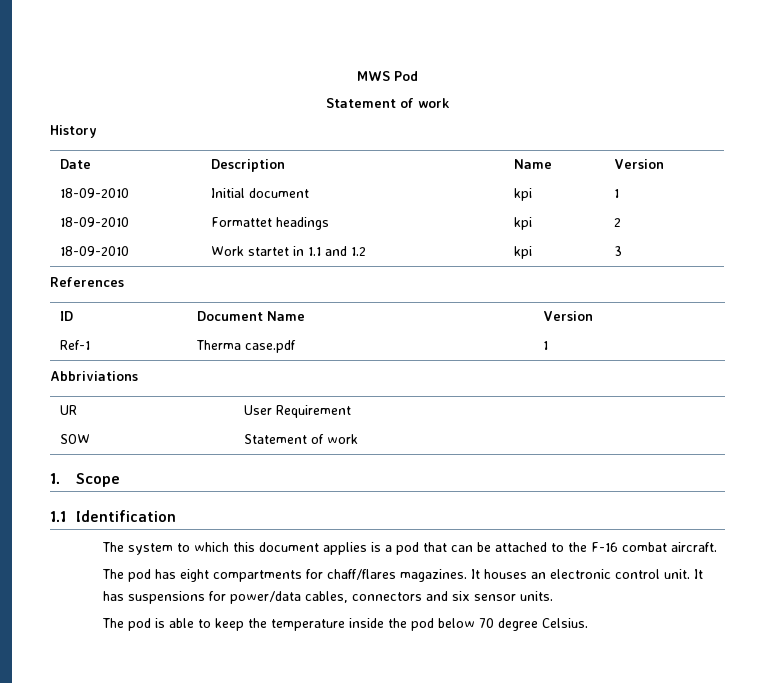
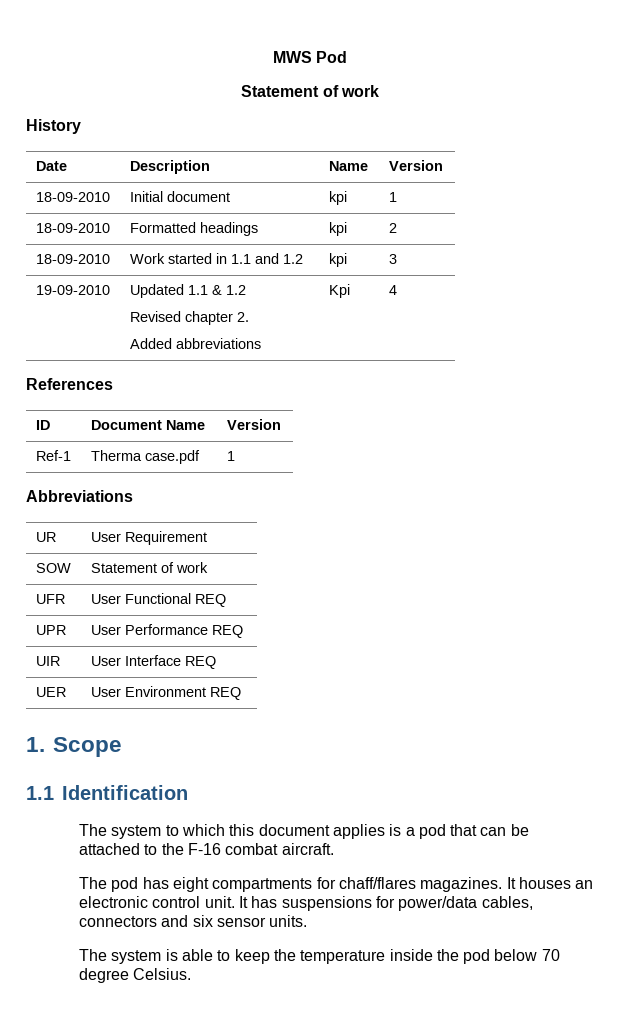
- 18-09-2010 | Formattet headings | kpi | 2
+ 18-09-2010 | Formatted headings | kpi | 2
- 18-09-2010 | Work startet in 1.1 and 1.2 | kpi | 3
+ 18-09-2010 | Work started in 1.1 and 1.2 | kpi | 3
+ 19-09-2010 | Updated 1.1 & 1.2
+ Revised chapter 2.
+ Added abbreviations | Kpi | 4
- Abbriviations
+ Abbreviations
+ UFR | User Functional REQ
+ UPR | User Performance REQ
+ UIR | User Interface REQ
+ UER | User Environment REQ
- The pod is able to keep the temperature inside the pod below 70 degree Celsius.
+ The system is able to keep the temperature inside the pod below 70 degree Celsius.

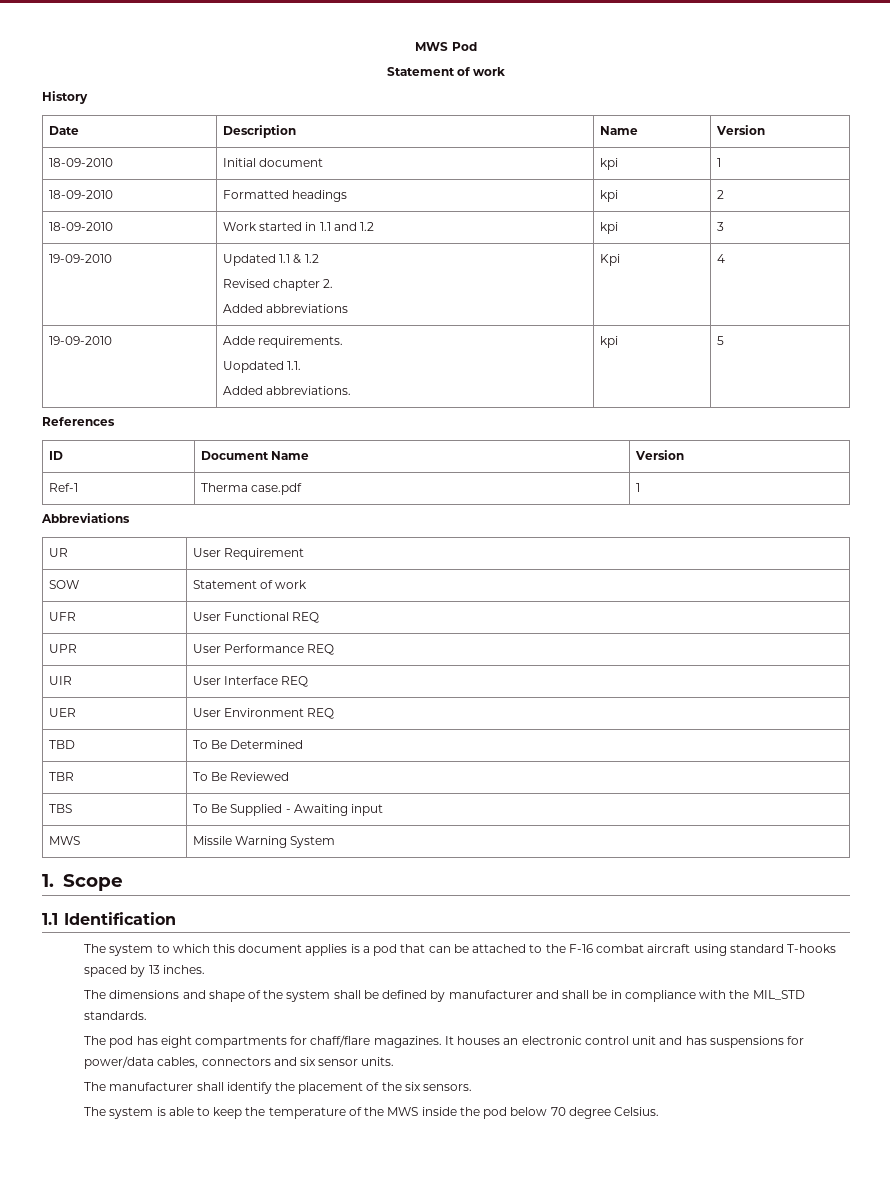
+ 19-09-2010 | Adde requirements.
+ Uopdated 1.1.
+ Added abbreviations. | kpi | 5
+ TBD | To Be Determined
+ TBR | To Be Reviewed
+ TBS | To Be Supplied - Awaiting input
+ MWS | Missile Warning System
- The system to which this document applies is a pod that can be attached to the F-16 combat aircraft.
+ The system to which this document applies is a pod that can be attached to the F-16 combat aircraft using standard T-hooks spaced by 13 inches.
+ The dimensions and shape of the system shall be defined by manufacturer and shall be in compliance with the MIL_STD standards.
- The pod has eight compartments for chaff/flares magazines.
+ The pod has eight compartments for chaff/flare magazines.
- It houses an electronic control unit. It has suspensions for power/data cables, connectors and six sensor units.
+ It houses an electronic control unit and has suspensions for power/data cables, connectors and six sensor units.
+ The manufacturer shall identify the placement of the six sensors.
- The system is able to keep the temperature inside the pod below 70 degree Celsius.
+ The system is able to keep the temperature of the MWS inside the pod below 70 degree Celsius.

